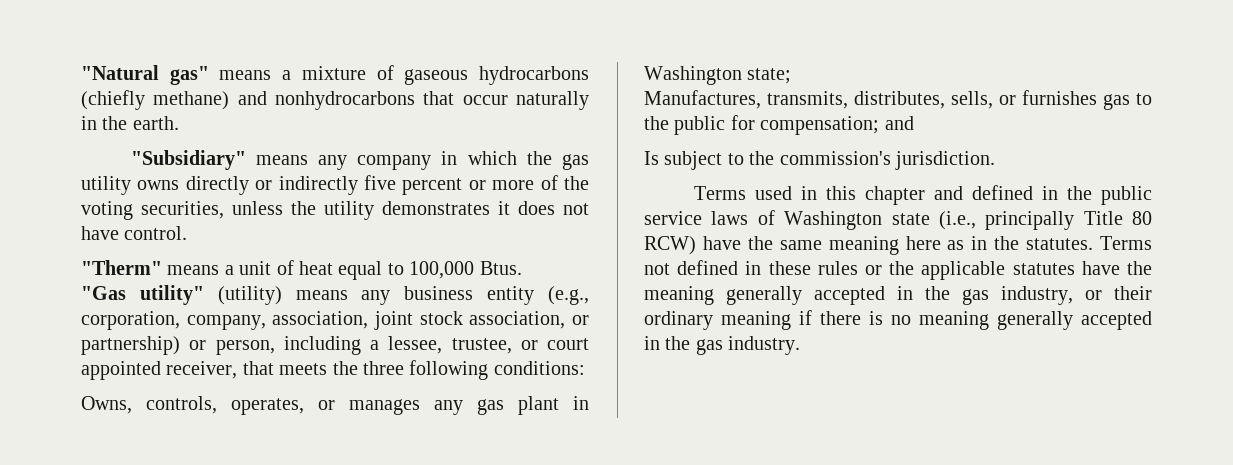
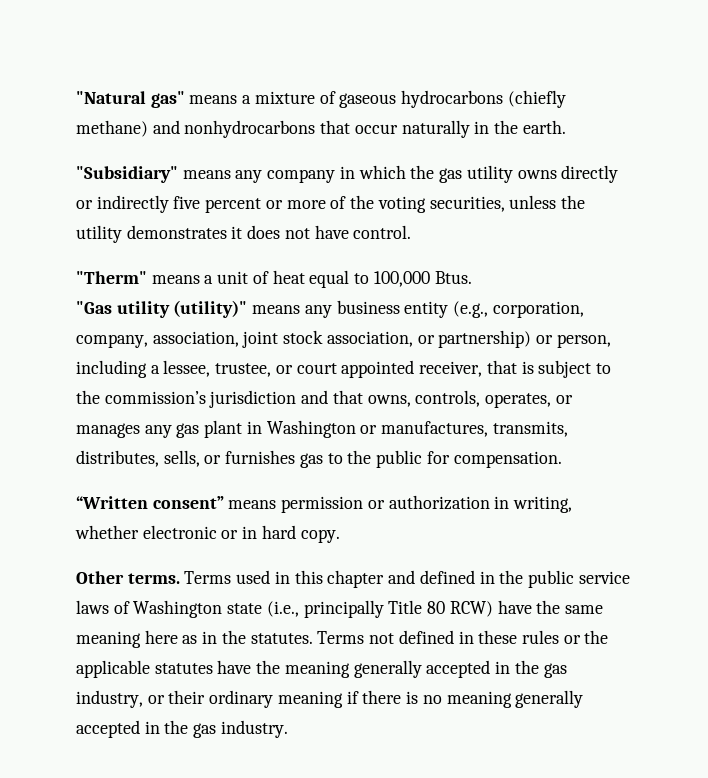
- "Gas utility" (utility) means any business entity (e.g., corporation, company, association, joint stock association, or partnership) or person, including a lessee, trustee, or court appointed receiver, that meets the three following conditions:
- Owns, controls, operates, or manages any gas plant in Washington state;
- Manufactures, transmits, distributes, sells, or furnishes gas to the public for compensation; and
- Is subject to the commission's jurisdiction.
- Terms used in this chapter and defined in the public service laws of Washington state (i.e., principally Title 80 RCW) have the same meaning here as in the statutes.
+ "Gas utility (utility)" means any business entity (e.g., corporation, company, association, joint stock association, or partnership) or person, including a lessee, trustee, or court appointed receiver, that is subject to the commission’s jurisdiction and that owns, controls, operates, or manages any gas plant in Washington or manufactures, transmits, distributes, sells, or furnishes gas to the public for compensation.
+ “Written consent” means permission or authorization in writing, whether electronic or in hard copy.
+ Other terms. Terms used in this chapter and defined in the public service laws of Washington state (i.e., principally Title 80 RCW) have the same meaning here as in the statutes.

